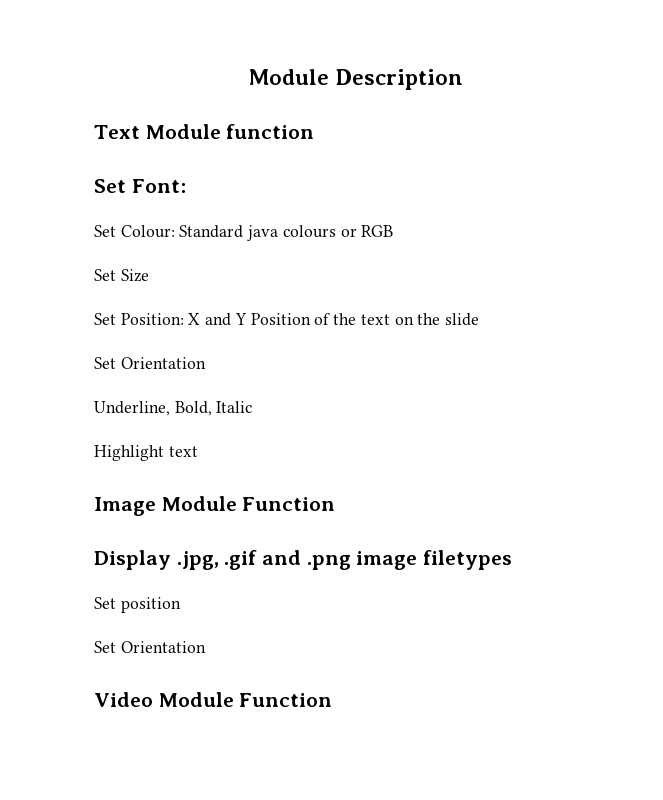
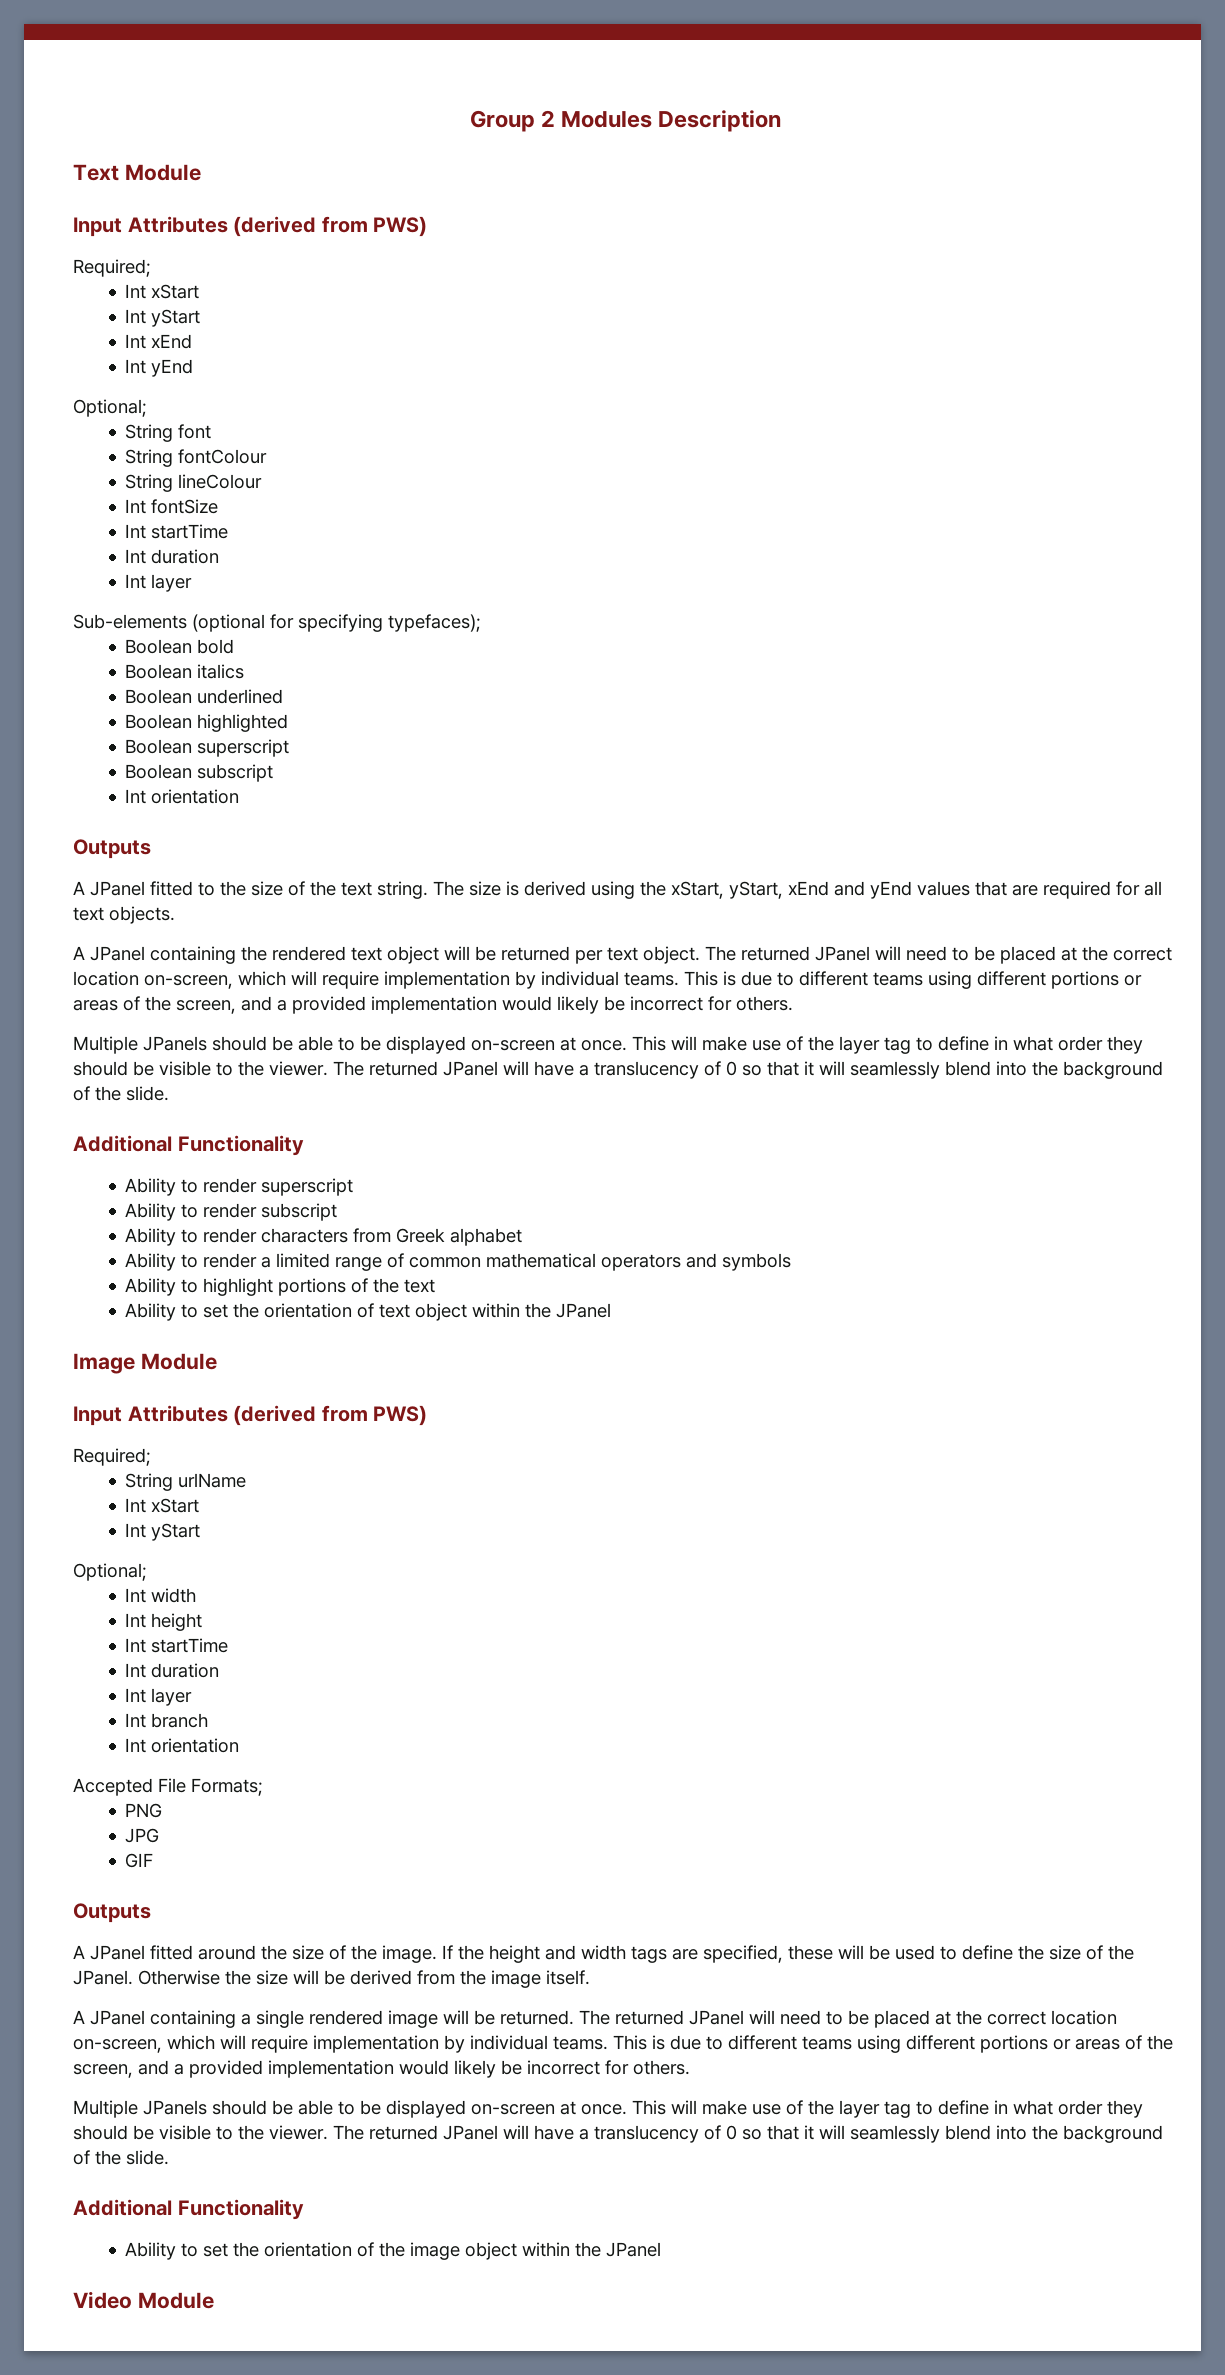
- Module Description
+ Group 2 Modules Description
- Text Module function
- Set Font:
- Set Colour: Standard java colours or RGB
- Set Size
- Set Position: X and Y Position of the text on the slide
- Set Orientation
- Underline, Bold, Italic
- Highlight text
- Image Module Function
- Display .jpg, .gif and .png image filetypes
- Set position
- Set Orientation
+ Text Module
+ Input Attributes (derived from PWS)
+ Required;
+ Int xStart
+ Int yStart
+ Int xEnd
+ Int yEnd
+ Optional;
+ String font
+ String fontColour
+ String lineColour
+ Int fontSize
+ Int startTime
+ Int duration
+ Int layer
+ Sub-elements (optional for specifying typefaces);
+ Boolean bold
+ Boolean italics
+ Boolean underlined
+ Boolean highlighted
+ Boolean superscript
+ Boolean subscript
+ Int orientation
+ Outputs
+ A JPanel fitted to the size of the text string. The size is derived using the xStart, yStart, xEnd and yEnd values that are required for all text objects.
+ A JPanel containing the rendered text object will be returned per text object. The returned JPanel will need to be placed at the correct location on-screen, which will require implementation by individual teams. This is due to different teams using different portions or areas of the screen, and a provided implementation would likely be incorrect for others.
+ Multiple JPanels should be able to be displayed on-screen at once. This will make use of the layer tag to define in what order they should be visible to the viewer. The returned JPanel will have a translucency of 0 so that it will seamlessly blend into the background of the slide.
+ Additional Functionality
+ Ability to render superscript
+ Ability to render subscript
+ Ability to render characters from Greek alphabet
+ Ability to render a limited range of common mathematical operators and symbols
+ Ability to highlight portions of the text
+ Ability to set the orientation of text object within the JPanel
+ Image Module
+ Input Attributes (derived from PWS)
+ Required;
+ String urlName
+ Int xStart
+ Int yStart
+ Optional;
+ Int width
+ Int height
+ Int startTime
+ Int duration
+ Int layer
+ Int branch
+ Int orientation
+ Accepted File Formats;
+ PNG
+ JPG
+ GIF
+ Outputs
+ A JPanel fitted around the size of the image. If the height and width tags are specified, these will be used to define the size of the JPanel. Otherwise the size will be derived from the image itself.
+ A JPanel containing a single rendered image will be returned. The returned JPanel will need to be placed at the correct location on-screen, which will require implementation by individual teams. This is due to different teams using different portions or areas of the screen, and a provided implementation would likely be incorrect for others.
+ Multiple JPanels should be able to be displayed on-screen at once. This will make use of the layer tag to define in what order they should be visible to the viewer. The returned JPanel will have a translucency of 0 so that it will seamlessly blend into the background of the slide.
+ Additional Functionality
+ Ability to set the orientation of the image object within the JPanel
- Video Module Function
+ Video Module

